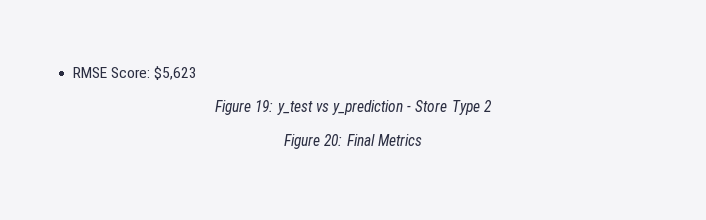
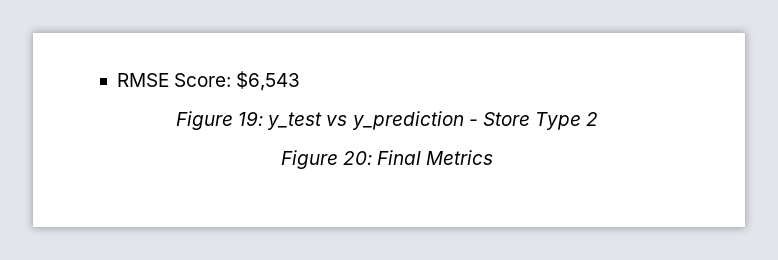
- RMSE Score: $5,623
+ RMSE Score: $6,543

